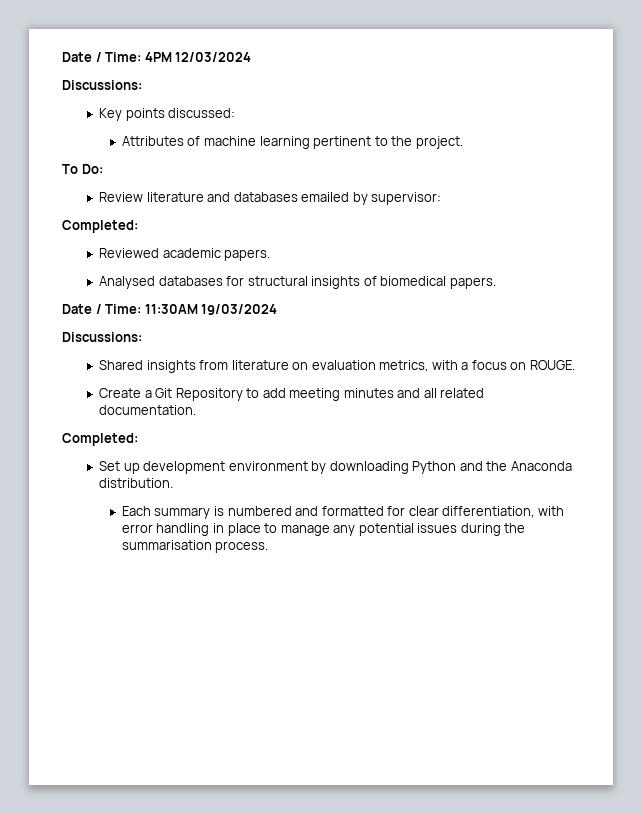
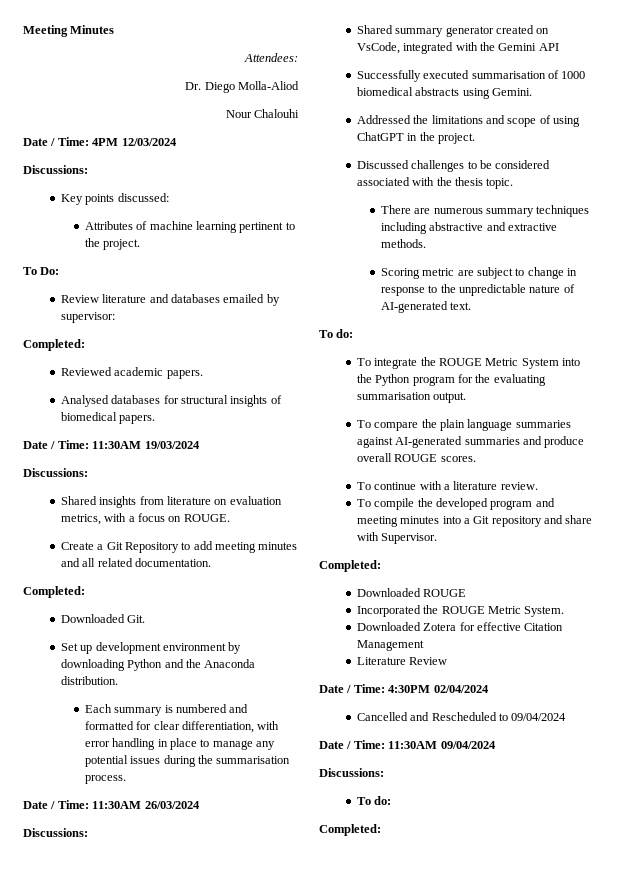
+ Meeting Minutes
+ Attendees:
+ Dr. Diego Molla-Aliod
+ Nour Chalouhi
+ Downloaded Git.
+ Date / Time: 11:30AM 26/03/2024
+ Discussions:
+ Shared summary generator created on VsCode, integrated with the Gemini API
+ Successfully executed summarisation of 1000 biomedical abstracts using Gemini.
+ Addressed the limitations and scope of using ChatGPT in the project.
+ Discussed challenges to be considered associated with the thesis topic.
+ There are numerous summary techniques including abstractive and extractive methods.
+ Scoring metric are subject to change in response to the unpredictable nature of AI-generated text.
+ To do:
+ To integrate the ROUGE Metric System into the Python program for the evaluating summarisation output.
+ To compare the plain language summaries against AI-generated summaries and produce overall ROUGE scores.
+ To continue with a literature review.
+ To compile the developed program and meeting minutes into a Git repository and share with Supervisor.
+ Completed:
+ Downloaded ROUGE
+ Incorporated the ROUGE Metric System.
+ Downloaded Zotera for effective Citation Management
+ Literature Review
+ Date / Time: 4:30PM 02/04/2024
+ Cancelled and Rescheduled to 09/04/2024
+ Date / Time: 11:30AM 09/04/2024
+ Discussions:
+ To do:
+ Completed:

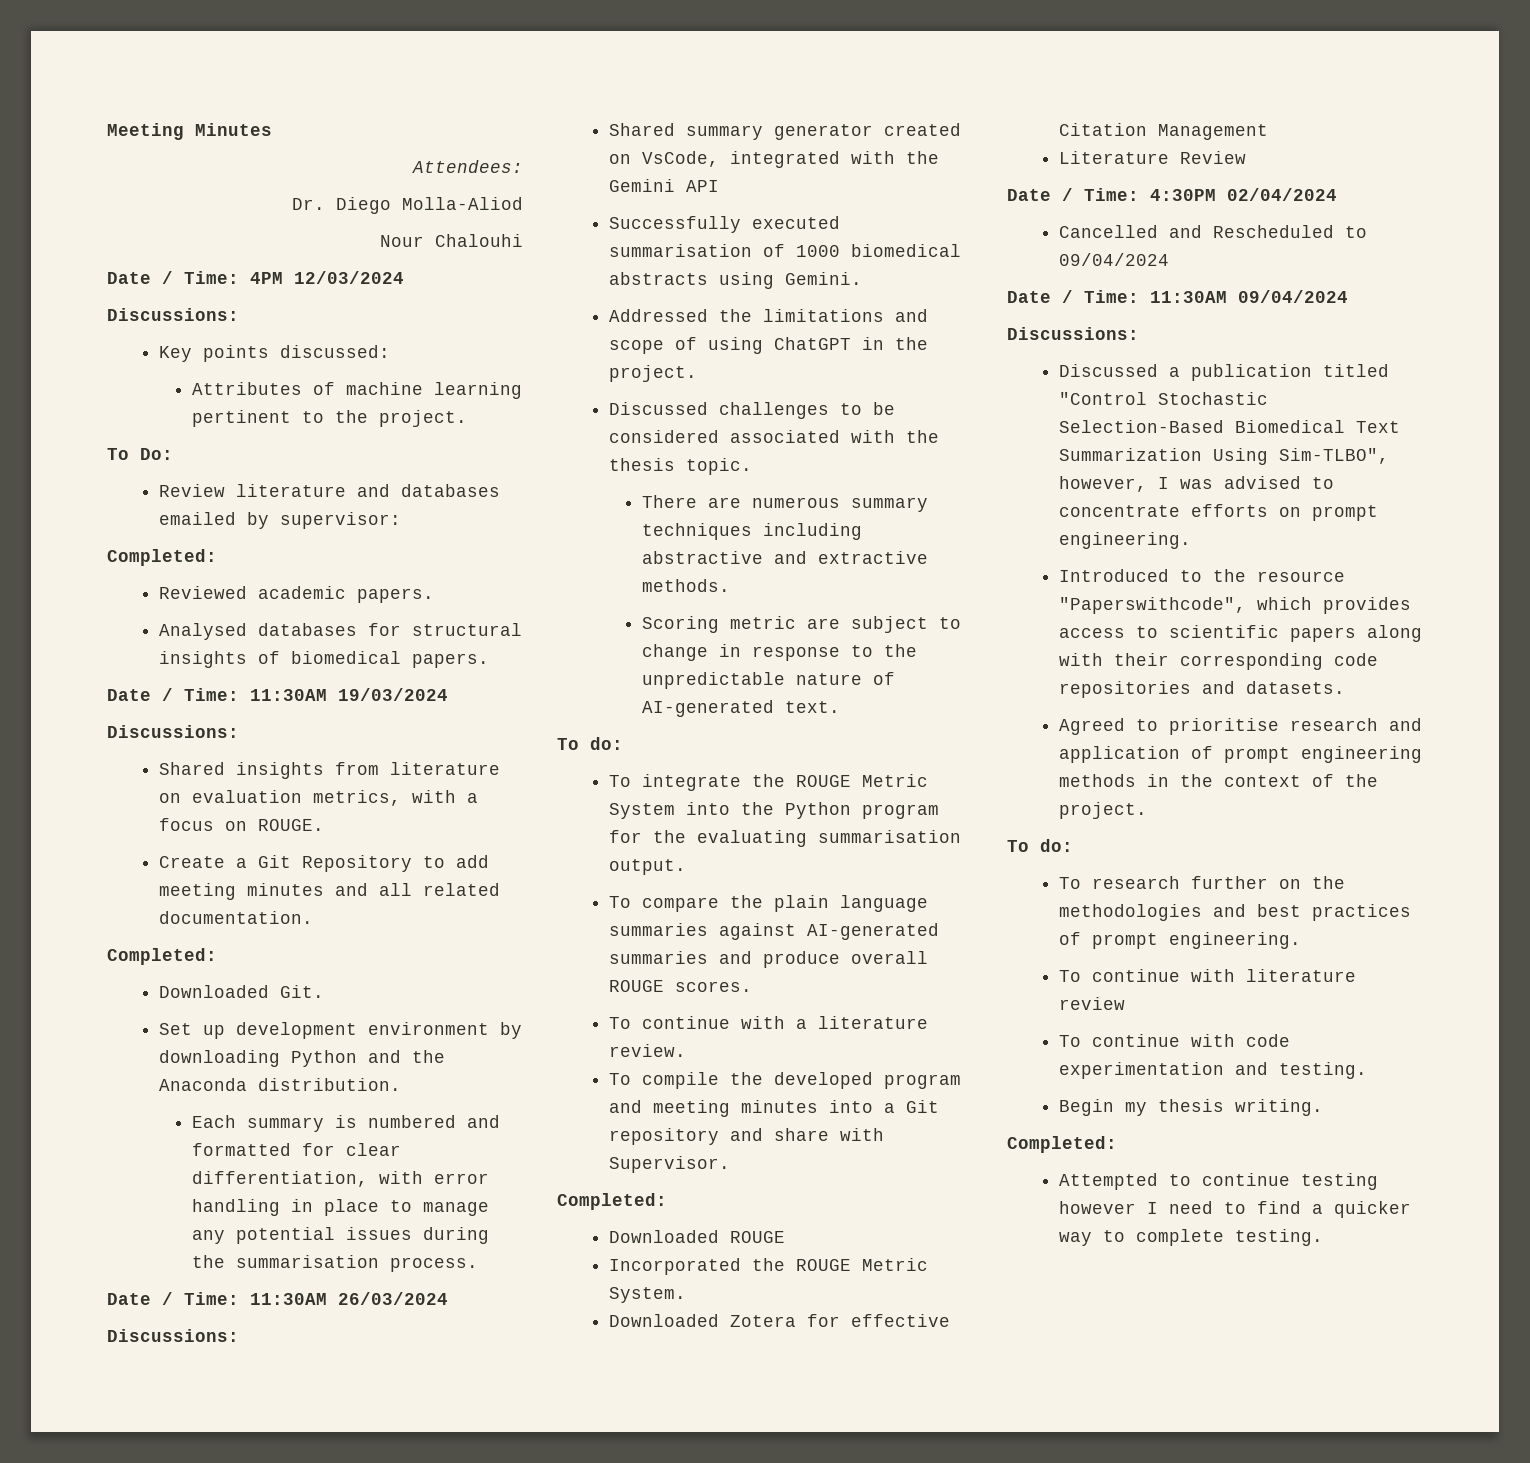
  Date / Time: 11:30AM 09/04/2024
  Discussions:
+ Discussed a publication titled "Control Stochastic Selection-Based Biomedical Text Summarization Using Sim-TLBO", however, I was advised to concentrate efforts on prompt engineering.
+ Introduced to the resource "Paperswithcode", which provides access to scientific papers along with their corresponding code repositories and datasets.
+ Agreed to prioritise research and application of prompt engineering methods in the context of the project.
  To do:
+ To research further on the methodologies and best practices of prompt engineering.
+ To continue with literature review
+ To continue with code experimentation and testing.
+ Begin my thesis writing.
  Completed:
+ Attempted to continue testing however I need to find a quicker way to complete testing.

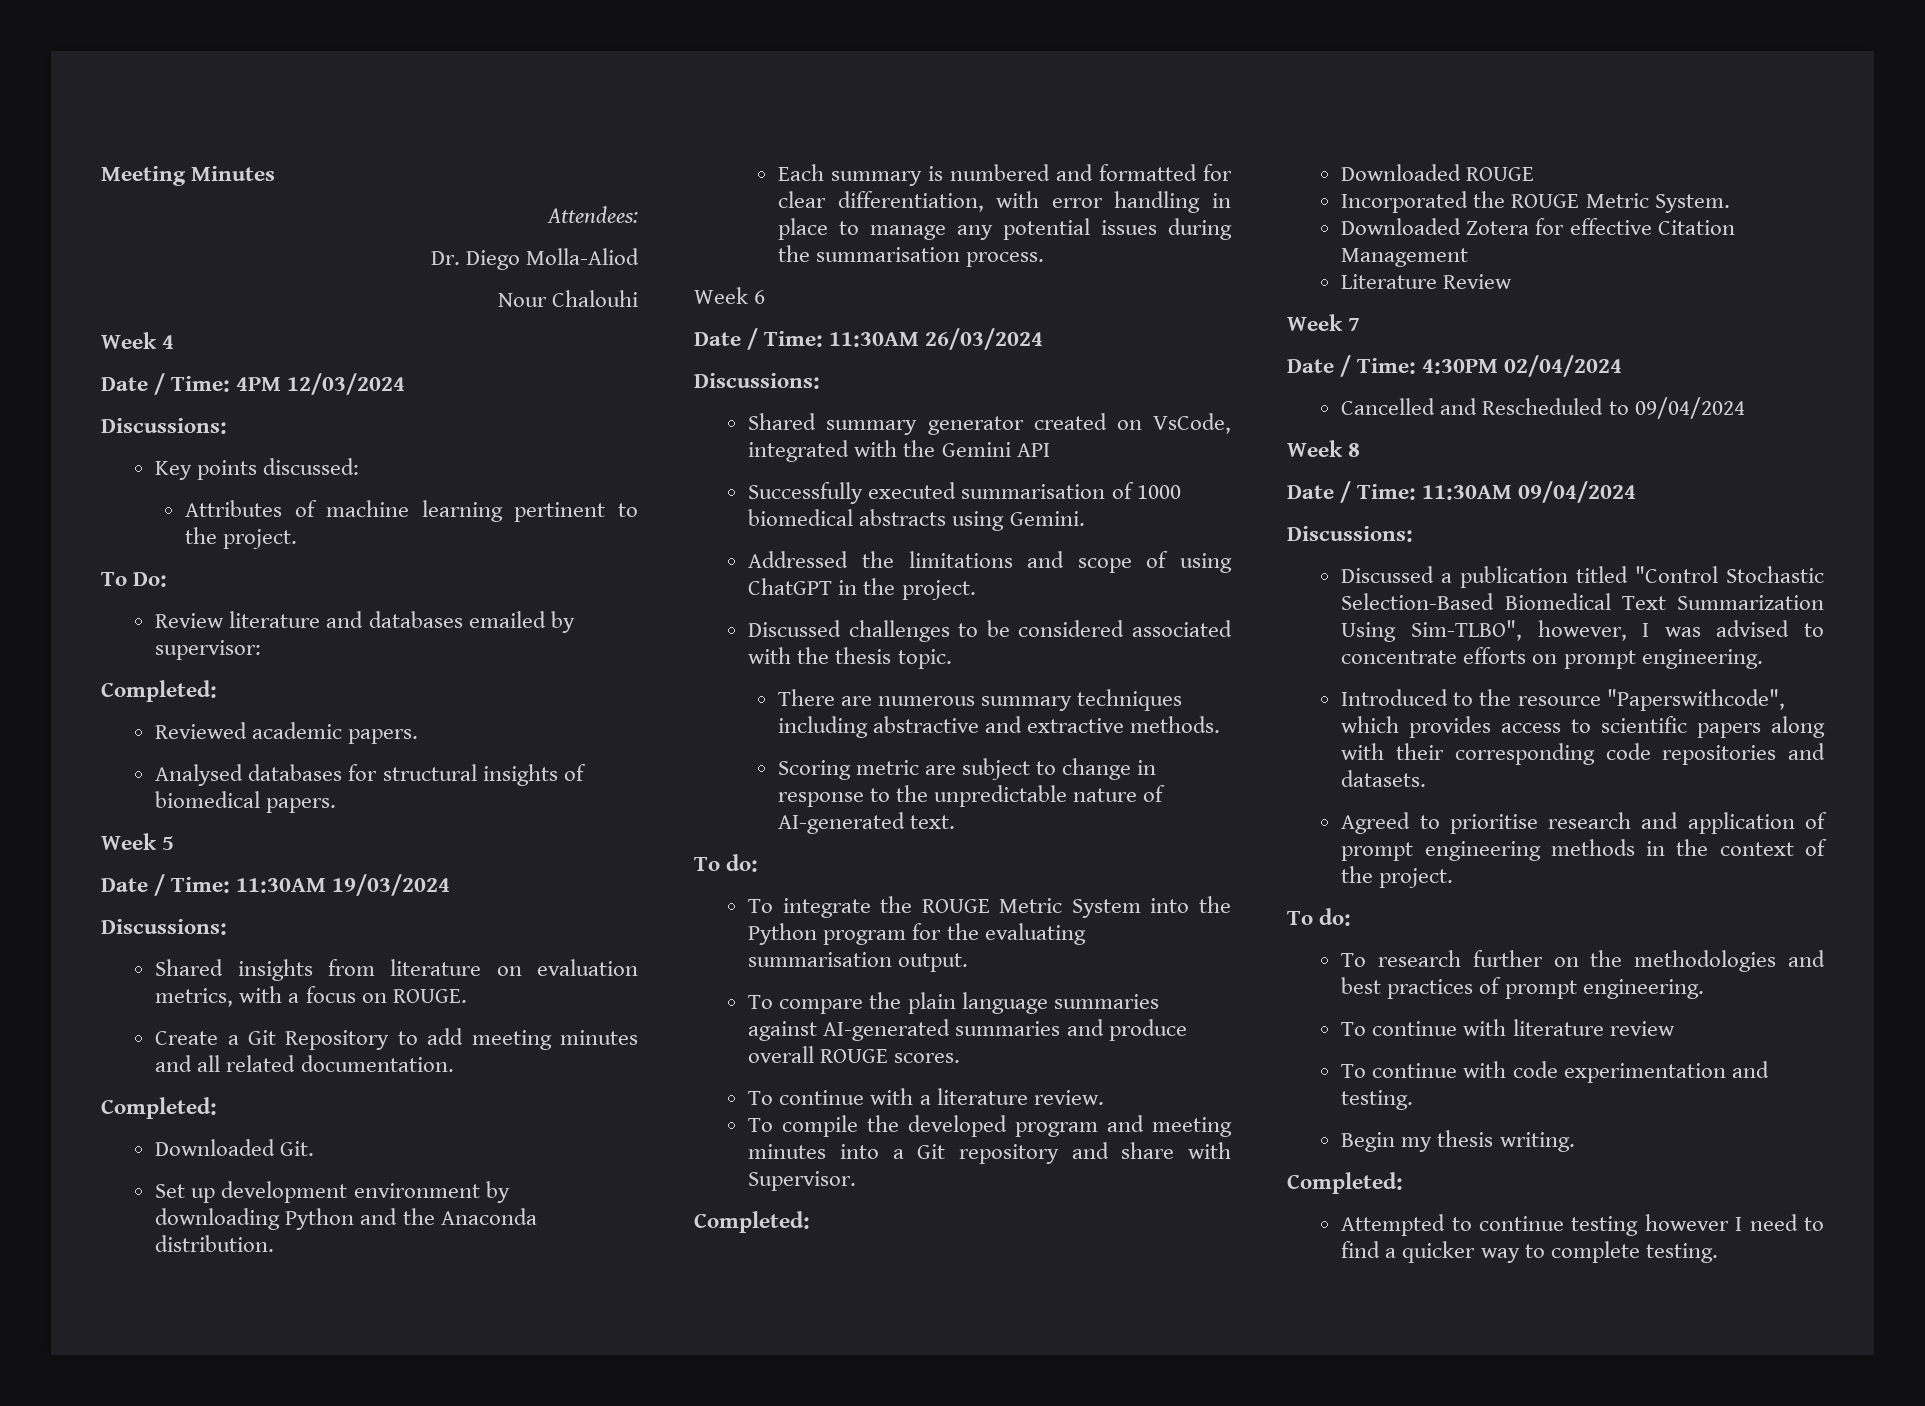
+ Week 4
+ Week 5
+ Week 6
+ Week 7
+ Week 8

